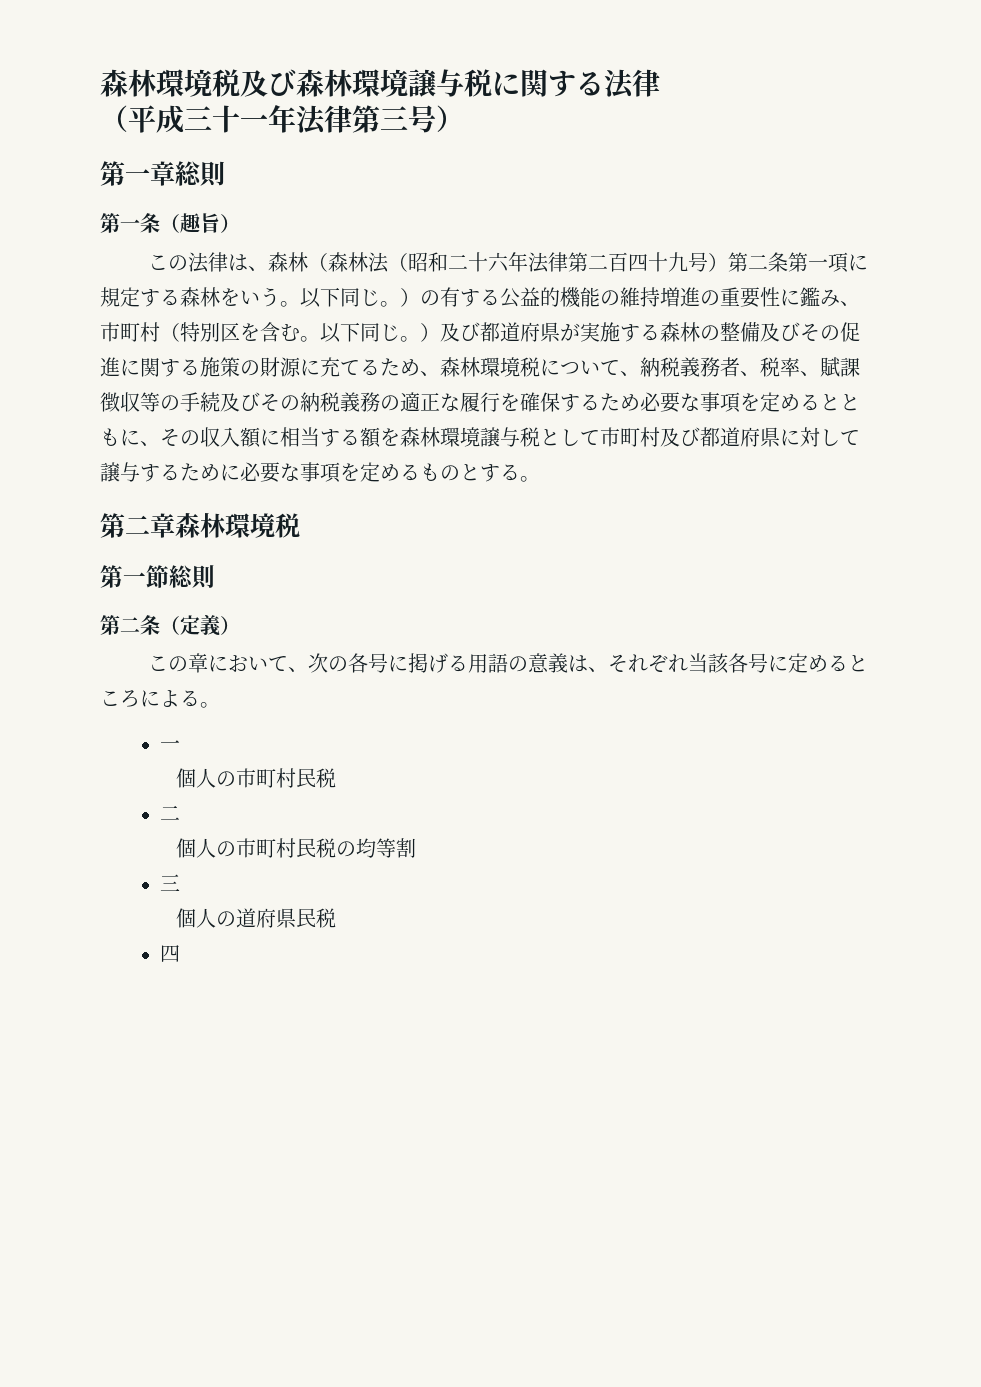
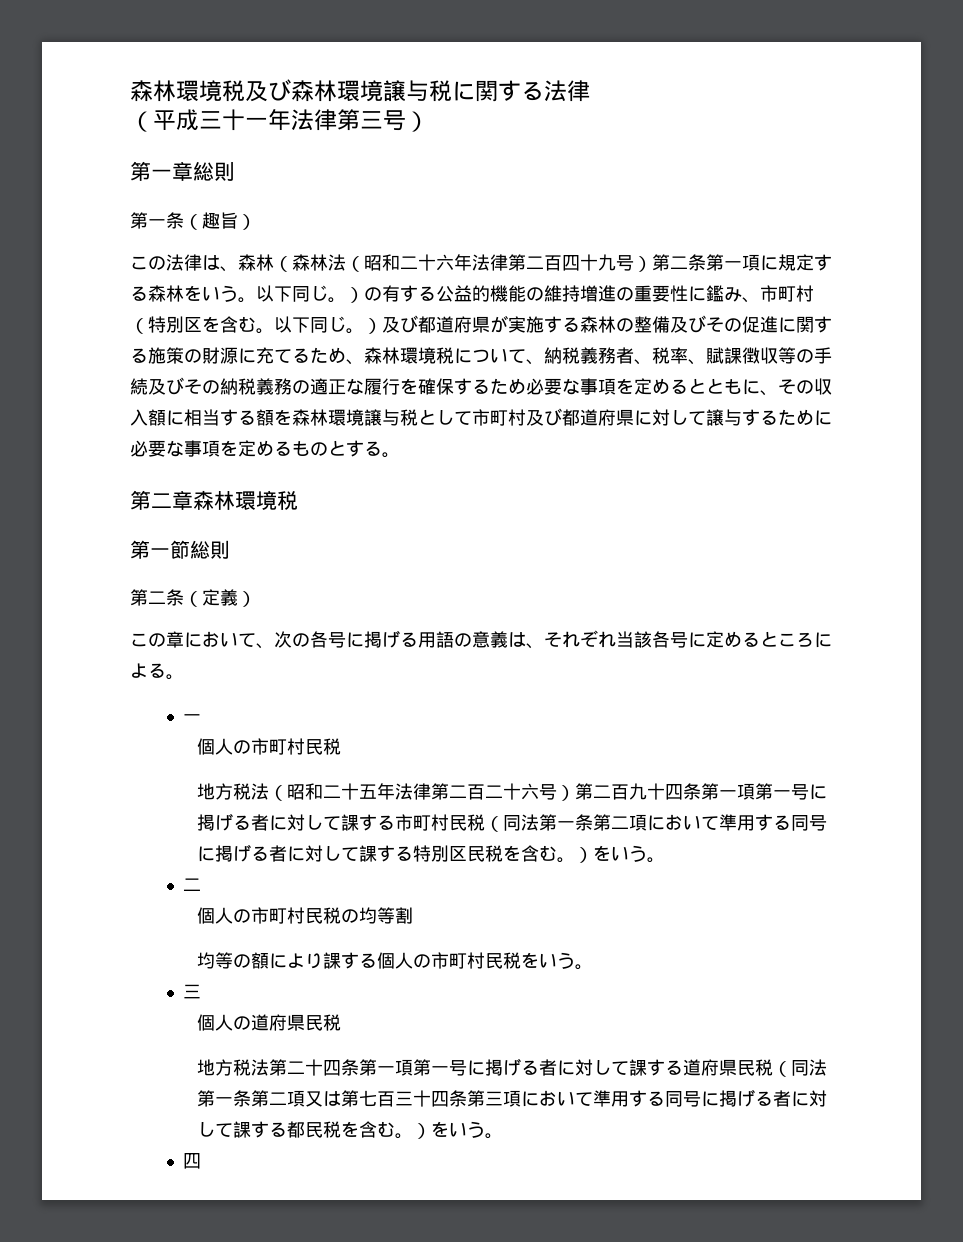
+ 地方税法（昭和二十五年法律第二百二十六号）第二百九十四条第一項第一号に掲げる者に対して課する市町村民税（同法第一条第二項において準用する同号に掲げる者に対して課する特別区民税を含む。）をいう。
+ 均等の額により課する個人の市町村民税をいう。
+ 地方税法第二十四条第一項第一号に掲げる者に対して課する道府県民税（同法第一条第二項又は第七百三十四条第三項において準用する同号に掲げる者に対して課する都民税を含む。）をいう。

